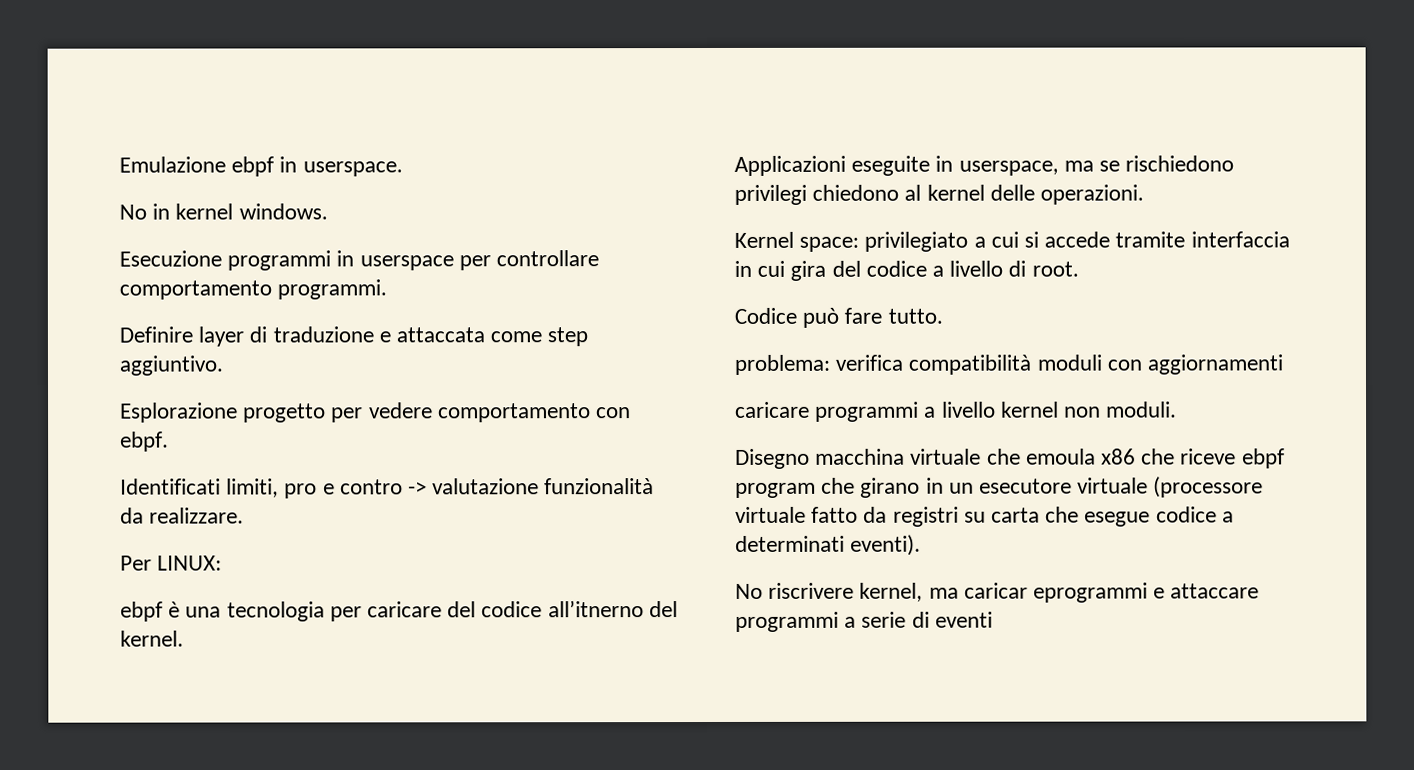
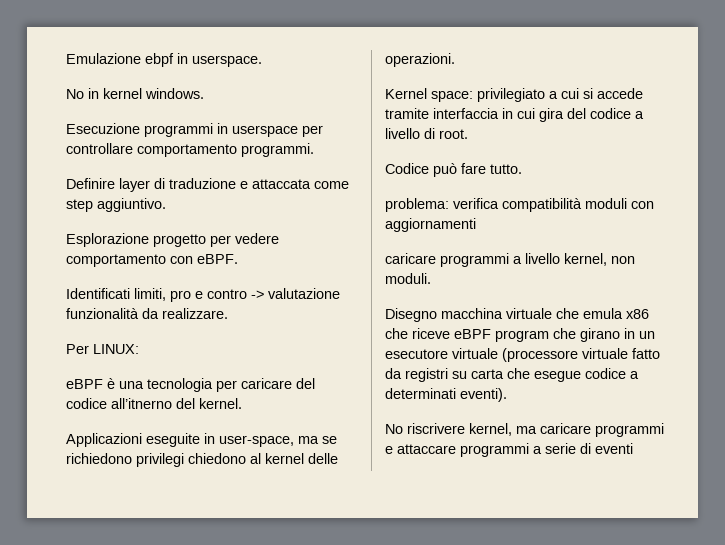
- Esplorazione progetto per vedere comportamento con ebpf.
+ Esplorazione progetto per vedere comportamento con eBPF.
- ebpf è una tecnologia per caricare del codice all’itnerno del kernel.
+ eBPF è una tecnologia per caricare del codice all’itnerno del kernel.
- Applicazioni eseguite in userspace, ma se rischiedono privilegi chiedono al kernel delle operazioni.
+ Applicazioni eseguite in user-space, ma se richiedono privilegi chiedono al kernel delle operazioni.
- caricare programmi a livello kernel non moduli.
+ caricare programmi a livello kernel, non moduli.
- Disegno macchina virtuale che emoula x86 che riceve ebpf program che girano in un esecutore virtuale (processore virtuale fatto da registri su carta che esegue codice a determinati eventi).
+ Disegno macchina virtuale che emula x86 che riceve eBPF program che girano in un esecutore virtuale (processore virtuale fatto da registri su carta che esegue codice a determinati eventi).
- No riscrivere kernel, ma caricar eprogrammi e attaccare programmi a serie di eventi
+ No riscrivere kernel, ma caricare programmi e attaccare programmi a serie di eventi

